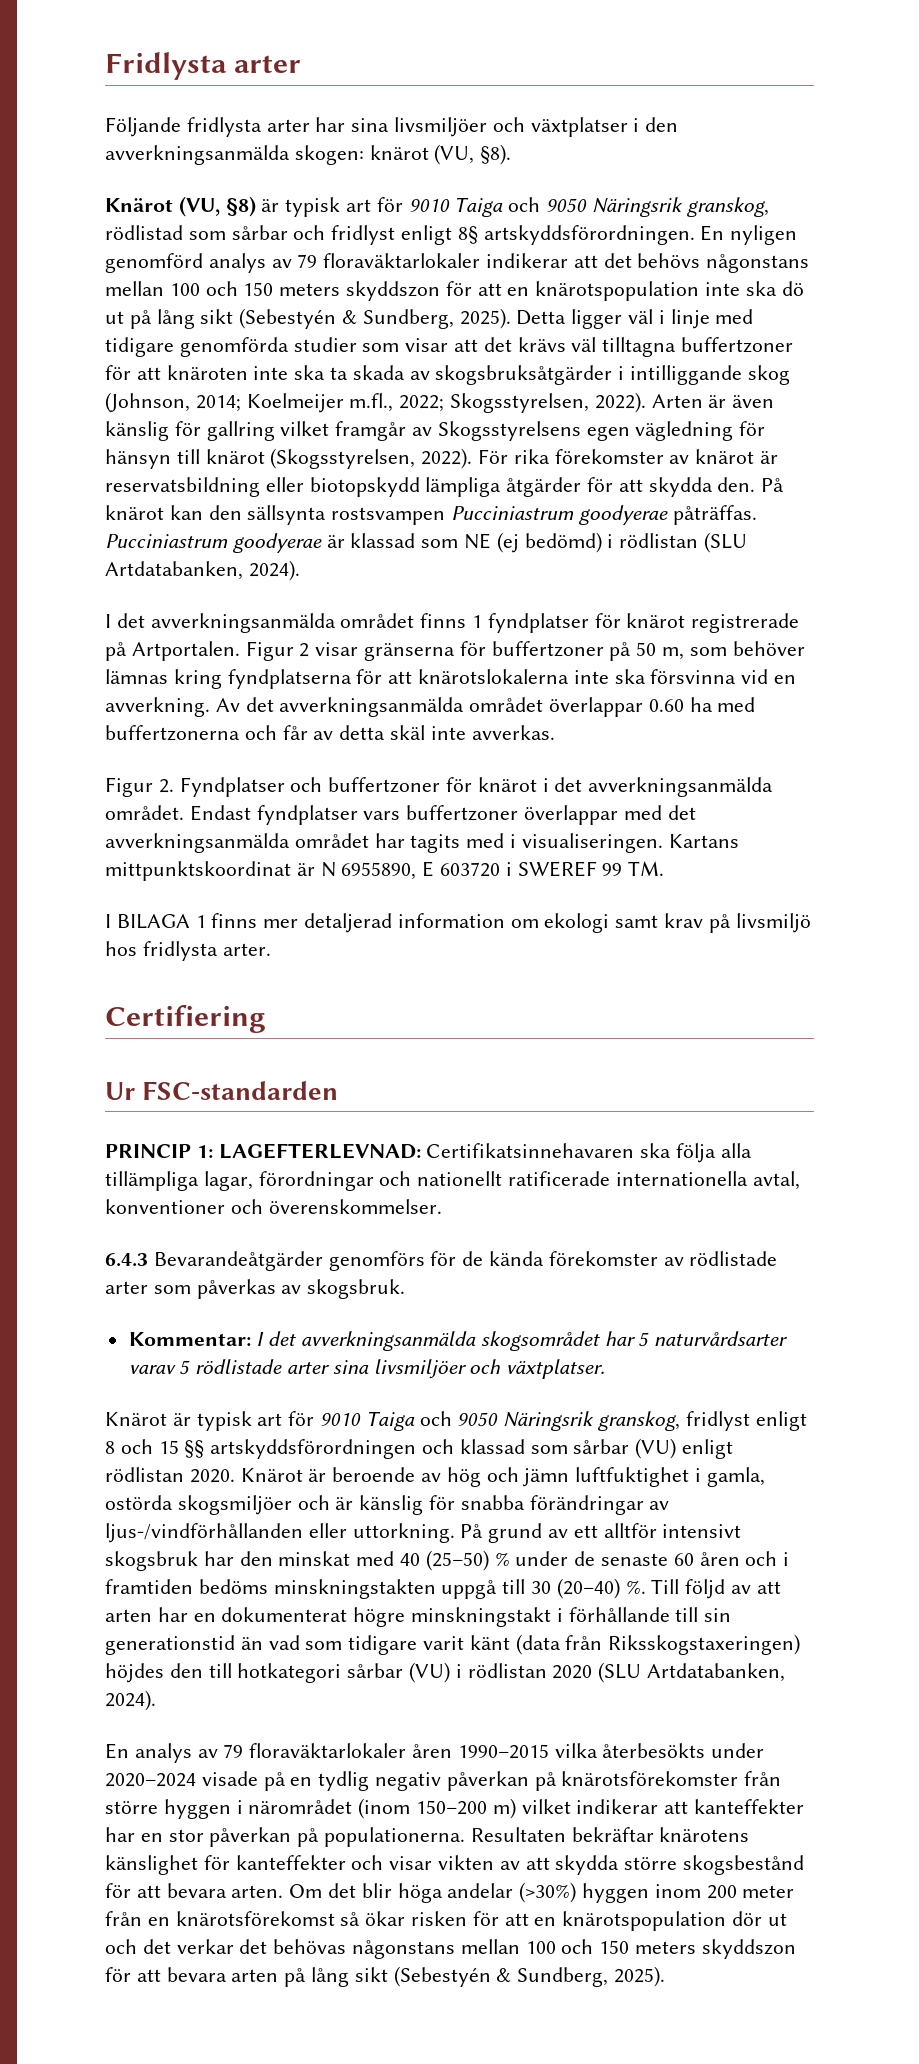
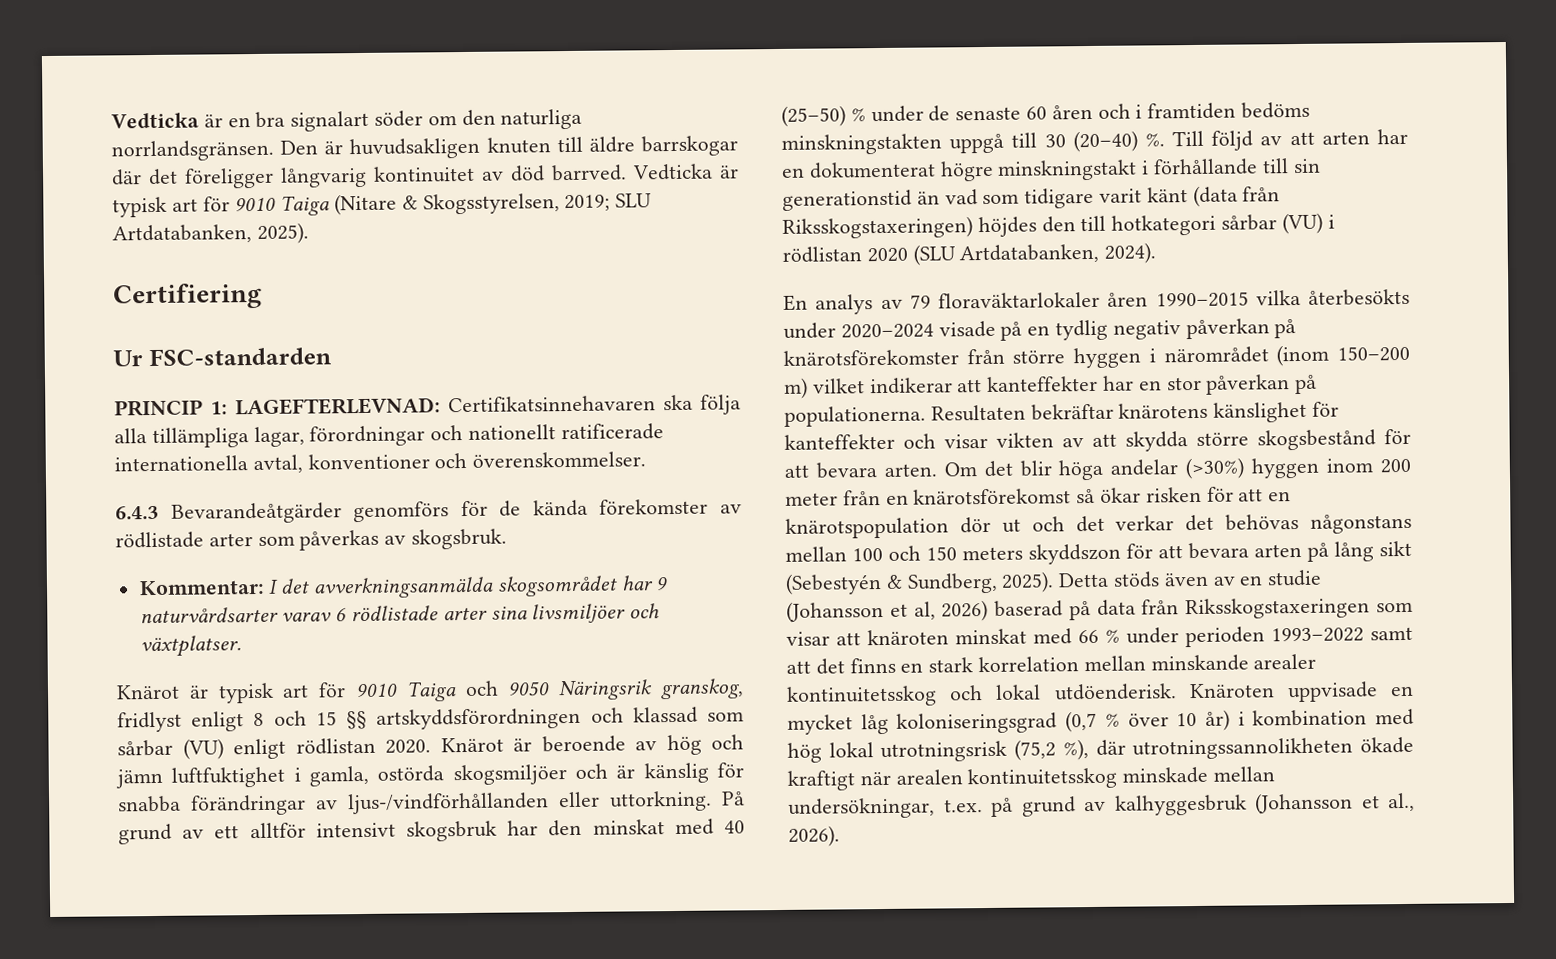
- Fridlysta arter
- Följande fridlysta arter har sina livsmiljöer och växtplatser i den avverkningsanmälda skogen: knärot (VU, §8).
- Knärot (VU, §8) är typisk art för 9010 Taiga och 9050 Näringsrik granskog, rödlistad som sårbar och fridlyst enligt 8§ artskyddsförordningen. En nyligen genomförd analys av 79 floraväktarlokaler indikerar att det behövs någonstans mellan 100 och 150 meters skyddszon för att en knärotspopulation inte ska dö ut på lång sikt (Sebestyén & Sundberg, 2025). Detta ligger väl i linje med tidigare genomförda studier som visar att det krävs väl tilltagna buffertzoner för att knäroten inte ska ta skada av skogsbruksåtgärder i intilliggande skog (Johnson, 2014; Koelmeijer m.fl., 2022; Skogsstyrelsen, 2022). Arten är även känslig för gallring vilket framgår av Skogsstyrelsens egen vägledning för hänsyn till knärot (Skogsstyrelsen, 2022). För rika förekomster av knärot är reservatsbildning eller biotopskydd lämpliga åtgärder för att skydda den. På knärot kan den sällsynta rostsvampen Pucciniastrum goodyerae påträffas. Pucciniastrum goodyerae är klassad som NE (ej bedömd) i rödlistan (SLU Artdatabanken, 2024).
- I det avverkningsanmälda området finns 1 fyndplatser för knärot registrerade på Artportalen. Figur 2 visar gränserna för buffertzoner på 50 m, som behöver lämnas kring fyndplatserna för att knärotslokalerna inte ska försvinna vid en avverkning. Av det avverkningsanmälda området överlappar 0.60 ha med buffertzonerna och får av detta skäl inte avverkas.
- Figur 2. Fyndplatser och buffertzoner för knärot i det avverkningsanmälda området. Endast fyndplatser vars buffertzoner överlappar med det avverkningsanmälda området har tagits med i visualiseringen. Kartans mittpunktskoordinat är N 6955890, E 603720 i SWEREF 99 TM.
- I BILAGA 1 finns mer detaljerad information om ekologi samt krav på livsmiljö hos fridlysta arter.
+ Vedticka är en bra signalart söder om den naturliga norrlandsgränsen. Den är huvudsakligen knuten till äldre barrskogar där det föreligger långvarig kontinuitet av död barrved. Vedticka är typisk art för 9010 Taiga (Nitare & Skogsstyrelsen, 2019; SLU Artdatabanken, 2025).
- Kommentar: I det avverkningsanmälda skogsområdet har 5 naturvårdsarter varav 5 rödlistade arter sina livsmiljöer och växtplatser.
+ Kommentar: I det avverkningsanmälda skogsområdet har 9 naturvårdsarter varav 6 rödlistade arter sina livsmiljöer och växtplatser.
+ Detta stöds även av en studie (Johansson et al, 2026) baserad på data från Riksskogstaxeringen som visar att knäroten minskat med 66 % under perioden 1993–2022 samt att det finns en stark korrelation mellan minskande arealer kontinuitetsskog och lokal utdöenderisk. Knäroten uppvisade en mycket låg koloniseringsgrad (0,7 % över 10 år) i kombination med hög lokal utrotningsrisk (75,2 %), där utrotningssannolikheten ökade kraftigt när arealen kontinuitetsskog minskade mellan undersökningar, t.ex. på grund av kalhyggesbruk (Johansson et al., 2026).

